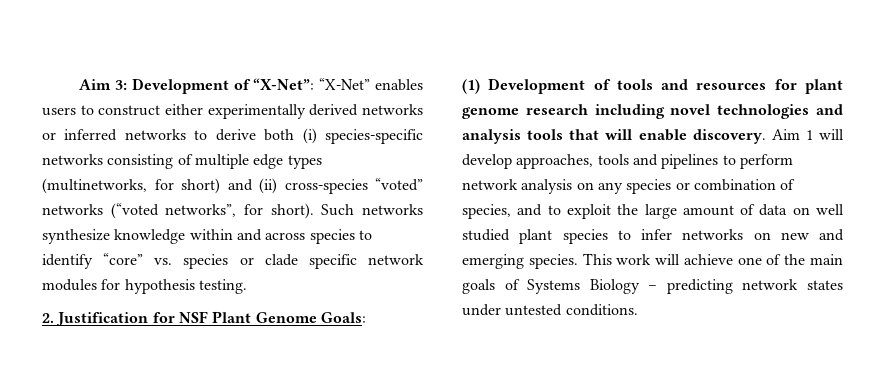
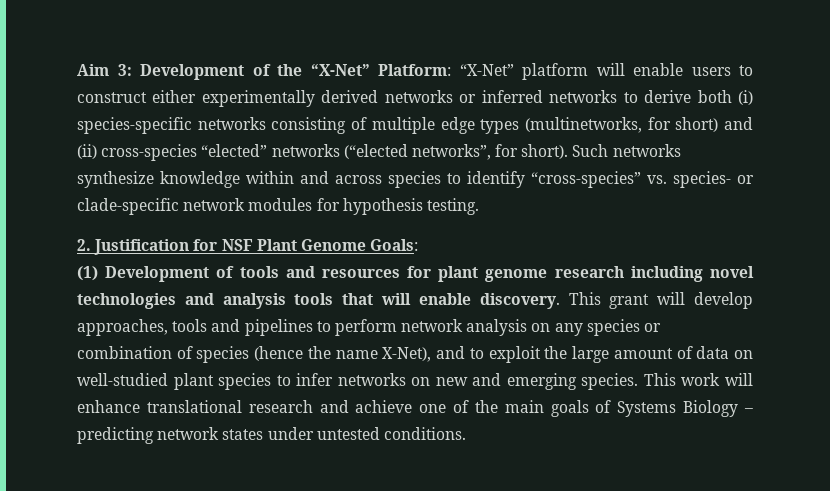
- Aim 3: Development of “X-Net”: “X-Net” enables users to construct either experimentally derived networks or inferred networks to derive both (i) species-specific networks consisting of multiple edge types (multinetworks, for short) and (ii) cross-species “voted” networks (“voted networks”, for short).
+ Aim 3: Development of the “X-Net” Platform: “X-Net” platform will enable users to construct either experimentally derived networks or inferred networks to derive both (i) species-specific networks consisting of multiple edge types (multinetworks, for short) and (ii) cross-species “elected” networks (“elected networks”, for short).
- Such networks synthesize knowledge within and across species to identify “core” vs. species or clade specific network modules for hypothesis testing.
+ Such networks synthesize knowledge within and across species to identify “cross-species” vs. species- or clade-specific network modules for hypothesis testing.
- Aim 1 will develop approaches, tools and pipelines to perform network analysis on any species or combination of species, and to exploit the large amount of data on well studied plant species to infer networks on new and emerging species.
+ This grant will develop approaches, tools and pipelines to perform network analysis on any species or combination of species (hence the name X-Net), and to exploit the large amount of data on well-studied plant species to infer networks on new and emerging species.
- This work will achieve one of the main goals of Systems Biology – predicting network states under untested conditions.
+ This work will enhance translational research and achieve one of the main goals of Systems Biology – predicting network states under untested conditions.

